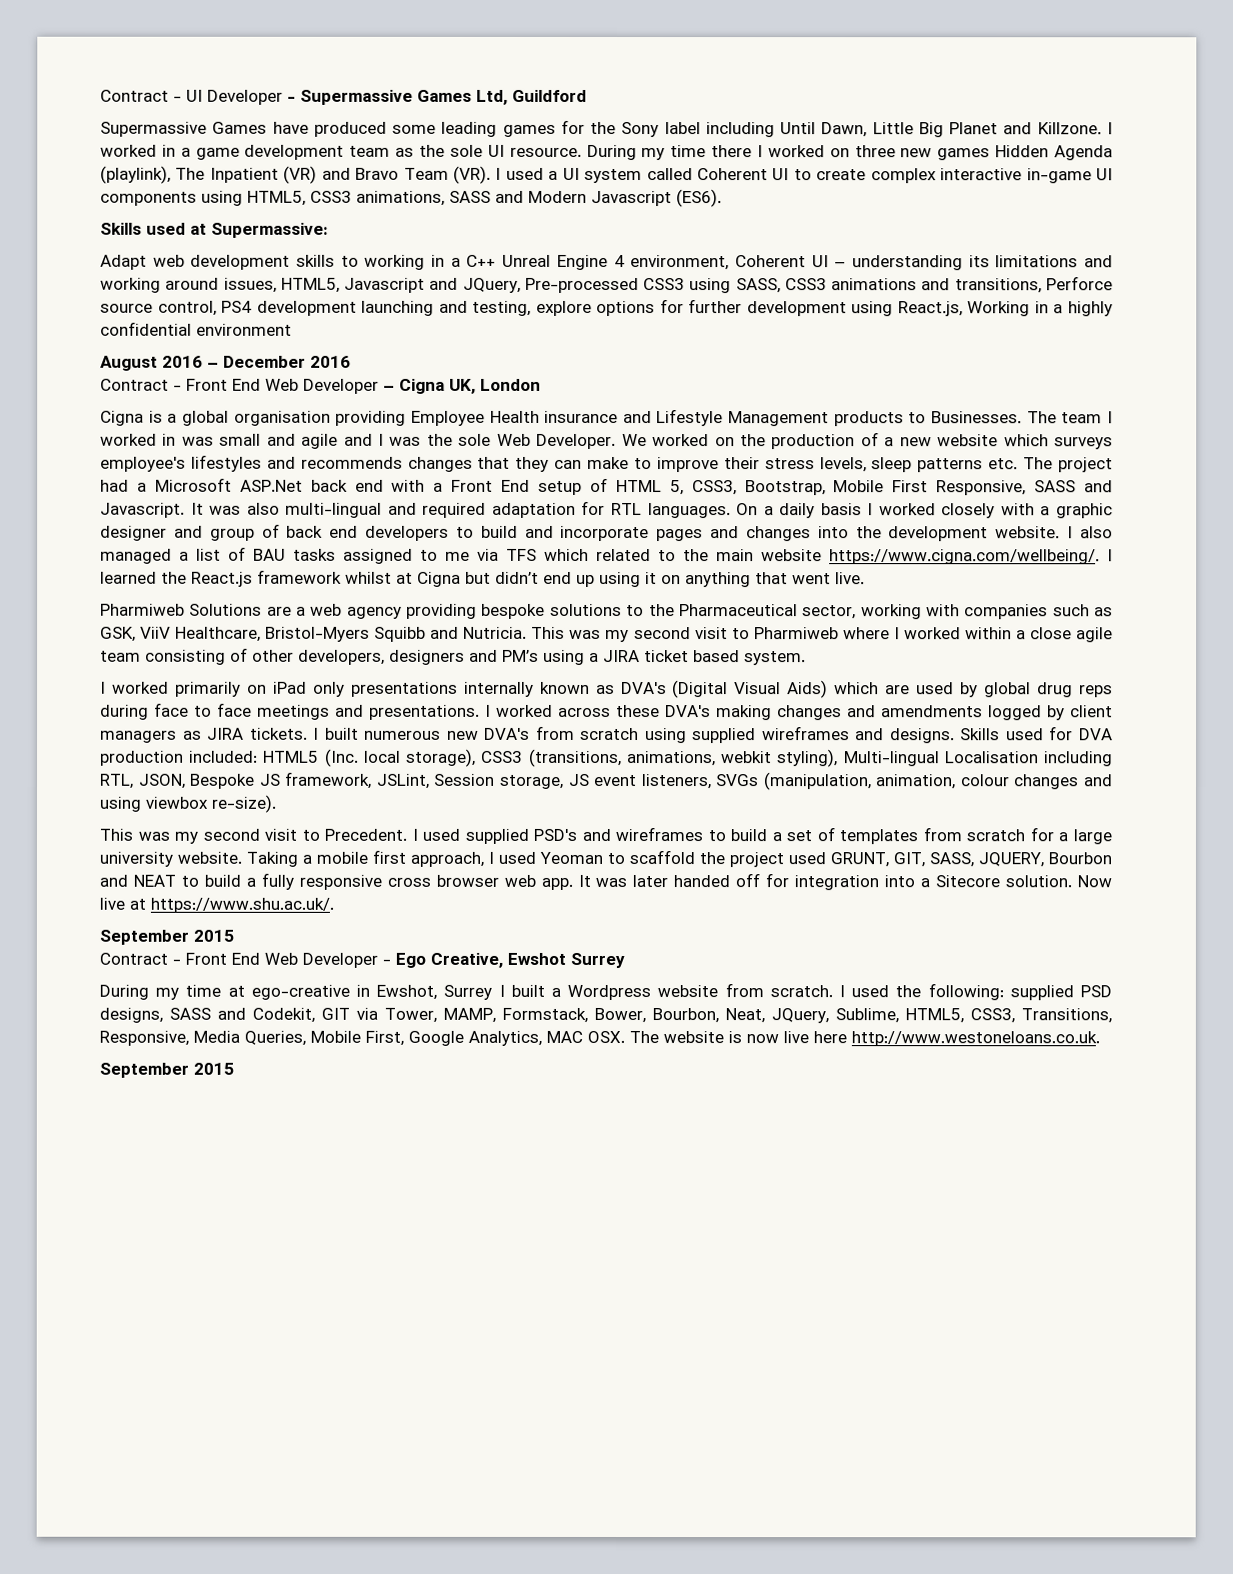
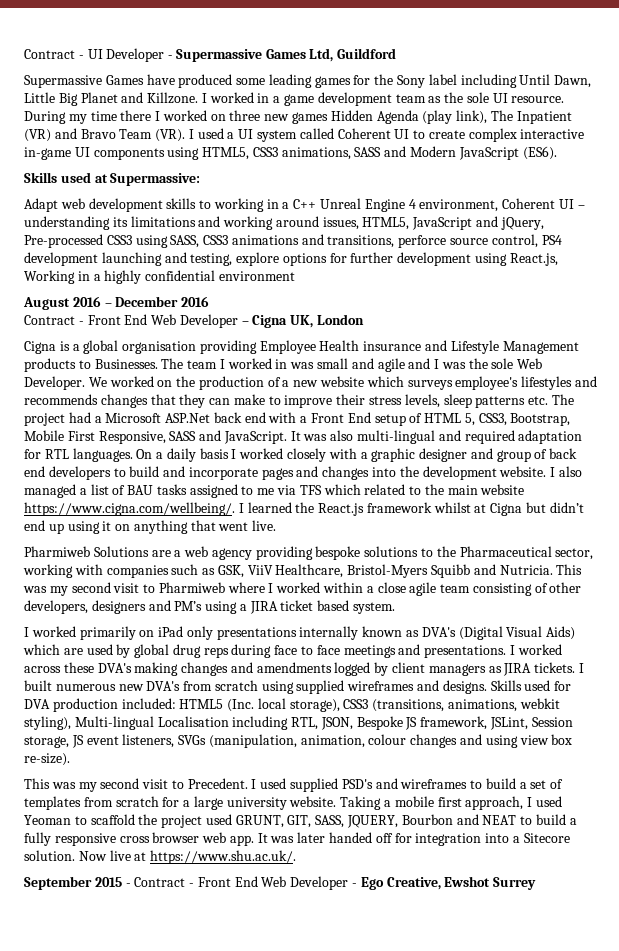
- During my time there I worked on three new games Hidden Agenda (playlink), The Inpatient (VR) and Bravo Team (VR). I used a UI system called Coherent UI to create complex interactive in-game UI components using HTML5, CSS3 animations, SASS and Modern Javascript (ES6).
+ During my time there I worked on three new games Hidden Agenda (play link), The Inpatient (VR) and Bravo Team (VR). I used a UI system called Coherent UI to create complex interactive in-game UI components using HTML5, CSS3 animations, SASS and Modern JavaScript (ES6).
- Adapt web development skills to working in a C++ Unreal Engine 4 environment, Coherent UI – understanding its limitations and working around issues, HTML5, Javascript and JQuery, Pre-processed CSS3 using SASS, CSS3 animations and transitions, Perforce source control, PS4 development launching and testing, explore options for further development using React.js, Working in a highly confidential environment
+ Adapt web development skills to working in a C++ Unreal Engine 4 environment, Coherent UI – understanding its limitations and working around issues, HTML5, JavaScript and jQuery, Pre-processed CSS3 using SASS, CSS3 animations and transitions, perforce source control, PS4 development launching and testing, explore options for further development using React.js, Working in a highly confidential environment
- We worked on the production of a new website which surveys employee's lifestyles and recommends changes that they can make to improve their stress levels, sleep patterns etc. The project had a Microsoft ASP.Net back end with a Front End setup of HTML 5, CSS3, Bootstrap, Mobile First Responsive, SASS and Javascript.
+ We worked on the production of a new website which surveys employee's lifestyles and recommends changes that they can make to improve their stress levels, sleep patterns etc. The project had a Microsoft ASP.Net back end with a Front End setup of HTML 5, CSS3, Bootstrap, Mobile First Responsive, SASS and JavaScript.
- Skills used for DVA production included: HTML5 (Inc. local storage), CSS3 (transitions, animations, webkit styling), Multi-lingual Localisation including RTL, JSON, Bespoke JS framework, JSLint, Session storage, JS event listeners, SVGs (manipulation, animation, colour changes and using viewbox re-size).
+ Skills used for DVA production included: HTML5 (Inc. local storage), CSS3 (transitions, animations, webkit styling), Multi-lingual Localisation including RTL, JSON, Bespoke JS framework, JSLint, Session storage, JS event listeners, SVGs (manipulation, animation, colour changes and using view box re-size).
  Now live at https://www.shu.ac.uk/.
- September 2015
- Contract - Front End Web Developer - Ego Creative, Ewshot Surrey
+ September 2015 - Contract - Front End Web Developer - Ego Creative, Ewshot Surrey
- During my time at ego-creative in Ewshot, Surrey I built a Wordpress website from scratch. I used the following: supplied PSD designs, SASS and Codekit, GIT via Tower, MAMP, Formstack, Bower, Bourbon, Neat, JQuery, Sublime, HTML5, CSS3, Transitions, Responsive, Media Queries, Mobile First, Google Analytics, MAC OSX. The website is now live here http://www.westoneloans.co.uk.
- September 2015

